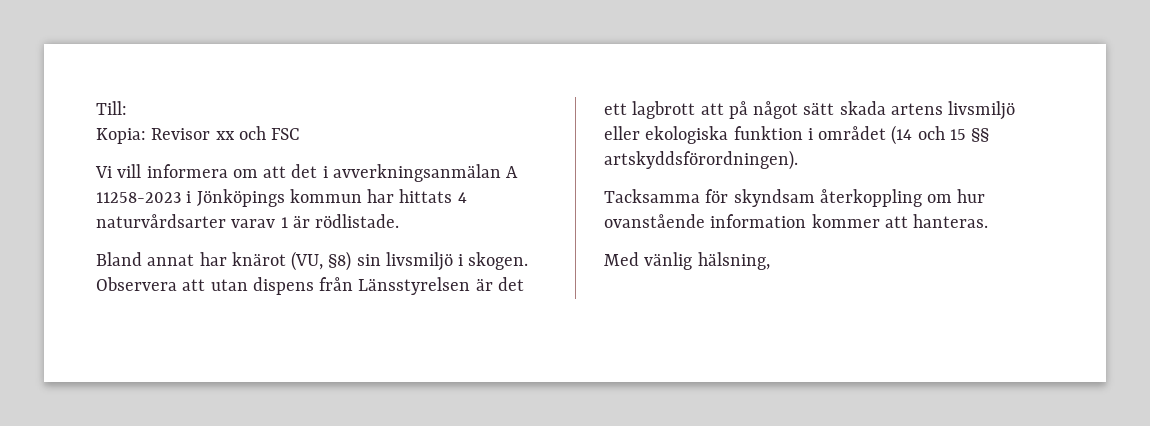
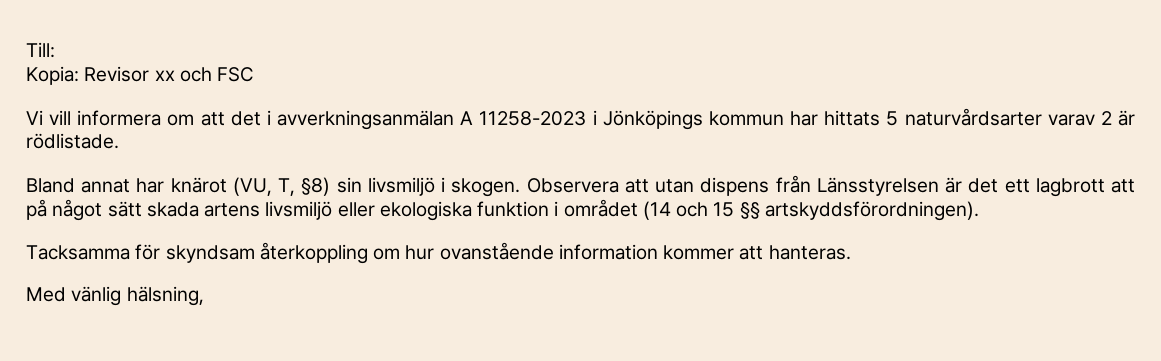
- Vi vill informera om att det i avverkningsanmälan A 11258-2023 i Jönköpings kommun har hittats 4 naturvårdsarter varav 1 är rödlistade.
+ Vi vill informera om att det i avverkningsanmälan A 11258-2023 i Jönköpings kommun har hittats 5 naturvårdsarter varav 2 är rödlistade.
- Bland annat har knärot (VU, §8) sin livsmiljö i skogen.
+ Bland annat har knärot (VU, T, §8) sin livsmiljö i skogen.

